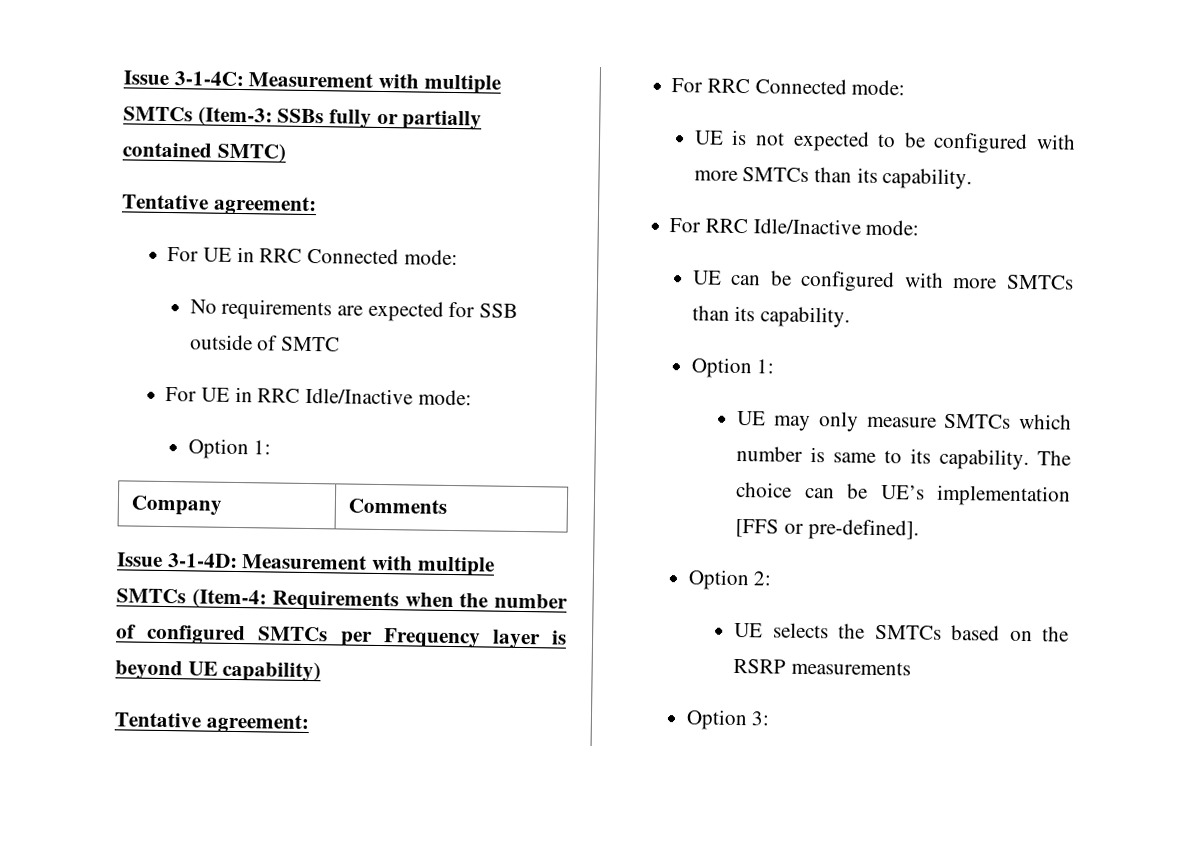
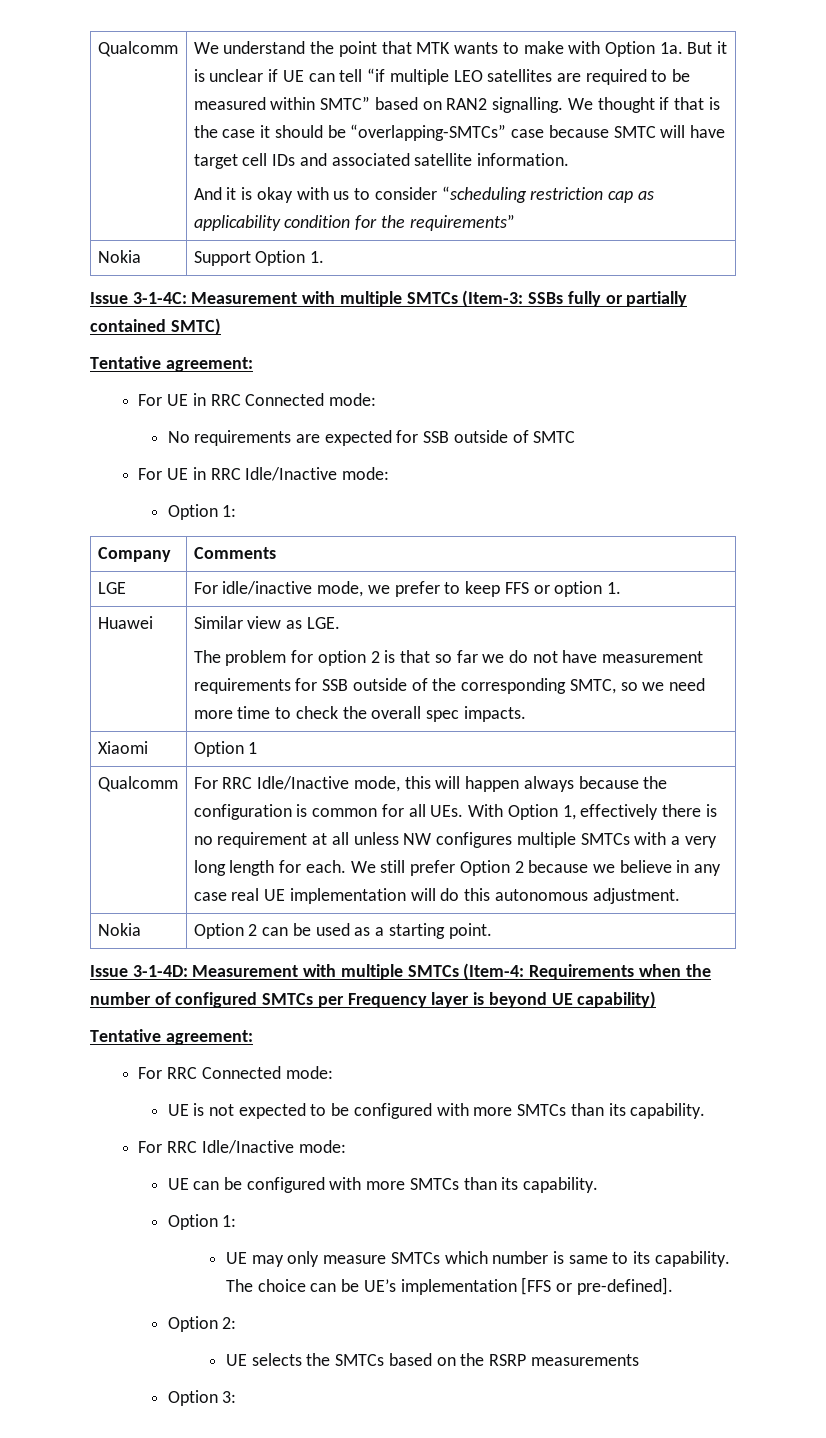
+ Qualcomm | We understand the point that MTK wants to make with Option 1a. But it is unclear if UE can tell “if multiple LEO satellites are required to be measured within SMTC” based on RAN2 signalling. We thought if that is the case it should be “overlapping-SMTCs” case because SMTC will have target cell IDs and associated satellite information.
+ And it is okay with us to consider “scheduling restriction cap as applicability condition for the requirements”
+ Nokia | Support Option 1.
+ LGE | For idle/inactive mode, we prefer to keep FFS or option 1.
+ Huawei | Similar view as LGE.
+ The problem for option 2 is that so far we do not have measurement requirements for SSB outside of the corresponding SMTC, so we need more time to check the overall spec impacts.
+ Xiaomi | Option 1
+ Qualcomm | For RRC Idle/Inactive mode, this will happen always because the configuration is common for all UEs. With Option 1, effectively there is no requirement at all unless NW configures multiple SMTCs with a very long length for each. We still prefer Option 2 because we believe in any case real UE implementation will do this autonomous adjustment.
+ Nokia | Option 2 can be used as a starting point.

